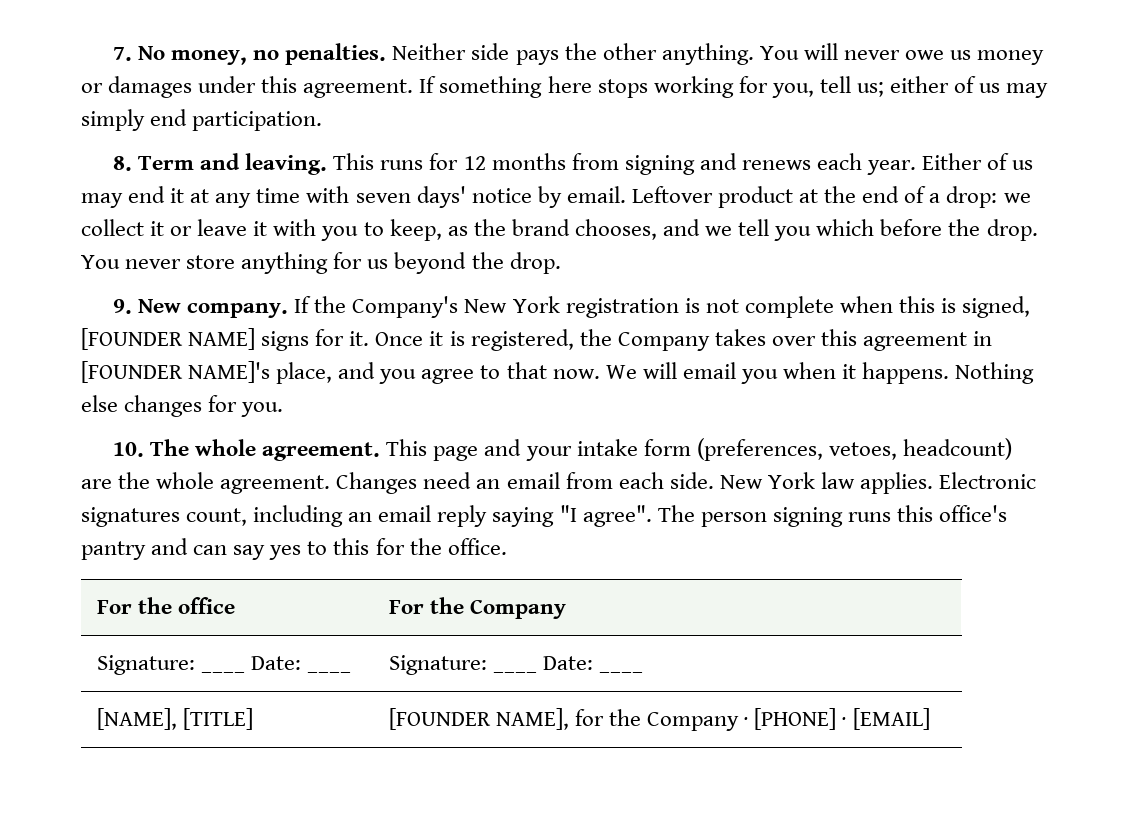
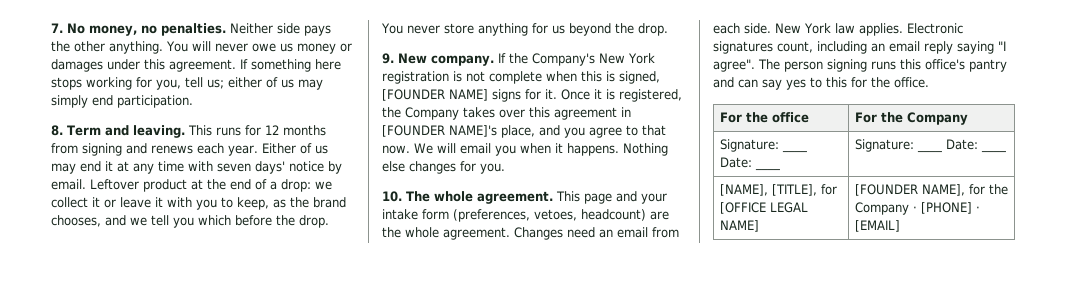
- [NAME], [TITLE] | [FOUNDER NAME], for the Company · [PHONE] · [EMAIL]
+ [NAME], [TITLE], for [OFFICE LEGAL NAME] | [FOUNDER NAME], for the Company · [PHONE] · [EMAIL]

